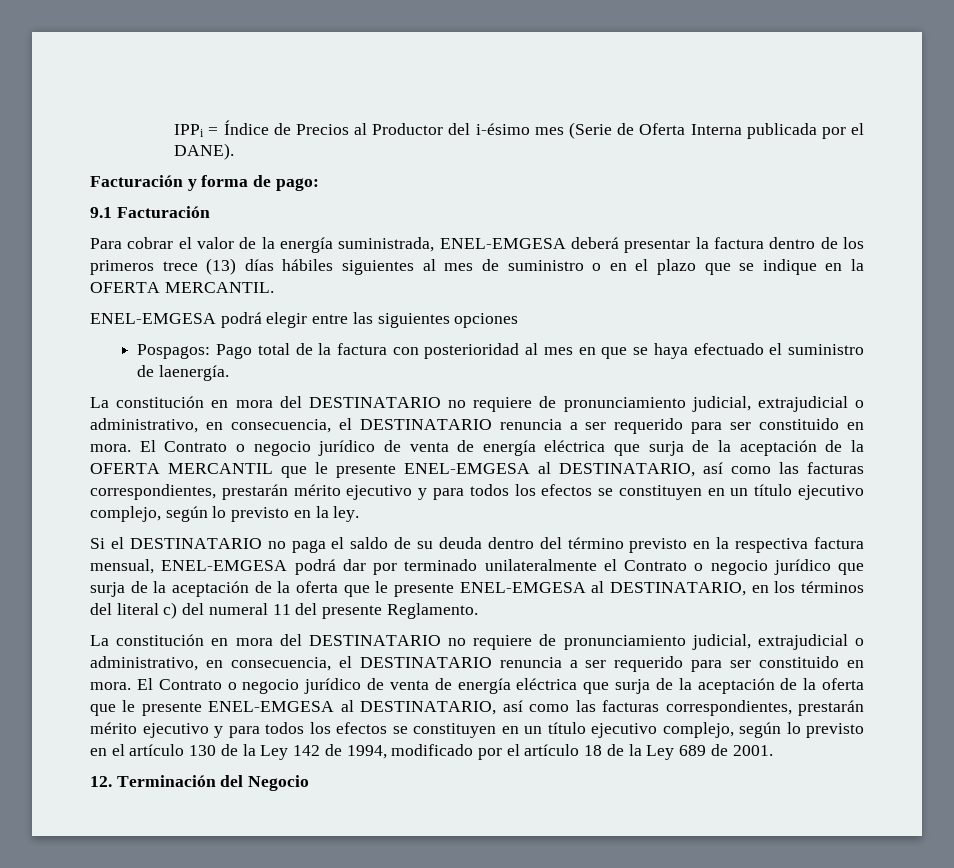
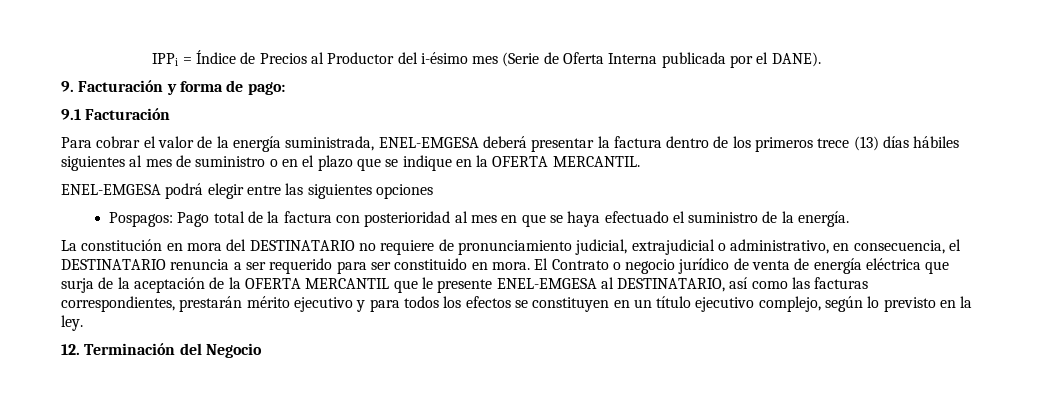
- Facturación y forma de pago:
+ 9. Facturación y forma de pago:
- Pospagos: Pago total de la factura con posterioridad al mes en que se haya efectuado el suministro de laenergía.
+ Pospagos: Pago total de la factura con posterioridad al mes en que se haya efectuado el suministro de la energía.
- Si el DESTINATARIO no paga el saldo de su deuda dentro del término previsto en la respectiva factura mensual, ENEL-EMGESA podrá dar por terminado unilateralmente el Contrato o negocio jurídico que surja de la aceptación de la oferta que le presente ENEL-EMGESA al DESTINATARIO, en los términos del literal c) del numeral 11 del presente Reglamento.
- La constitución en mora del DESTINATARIO no requiere de pronunciamiento judicial, extrajudicial o administrativo, en consecuencia, el DESTINATARIO renuncia a ser requerido para ser constituido en mora. El Contrato o negocio jurídico de venta de energía eléctrica que surja de la aceptación de la oferta que le presente ENEL-EMGESA al DESTINATARIO, así como las facturas correspondientes, prestarán mérito ejecutivo y para todos los efectos se constituyen en un título ejecutivo complejo, según lo previsto en el artículo 130 de la Ley 142 de 1994, modificado por el artículo 18 de la Ley 689 de 2001.

